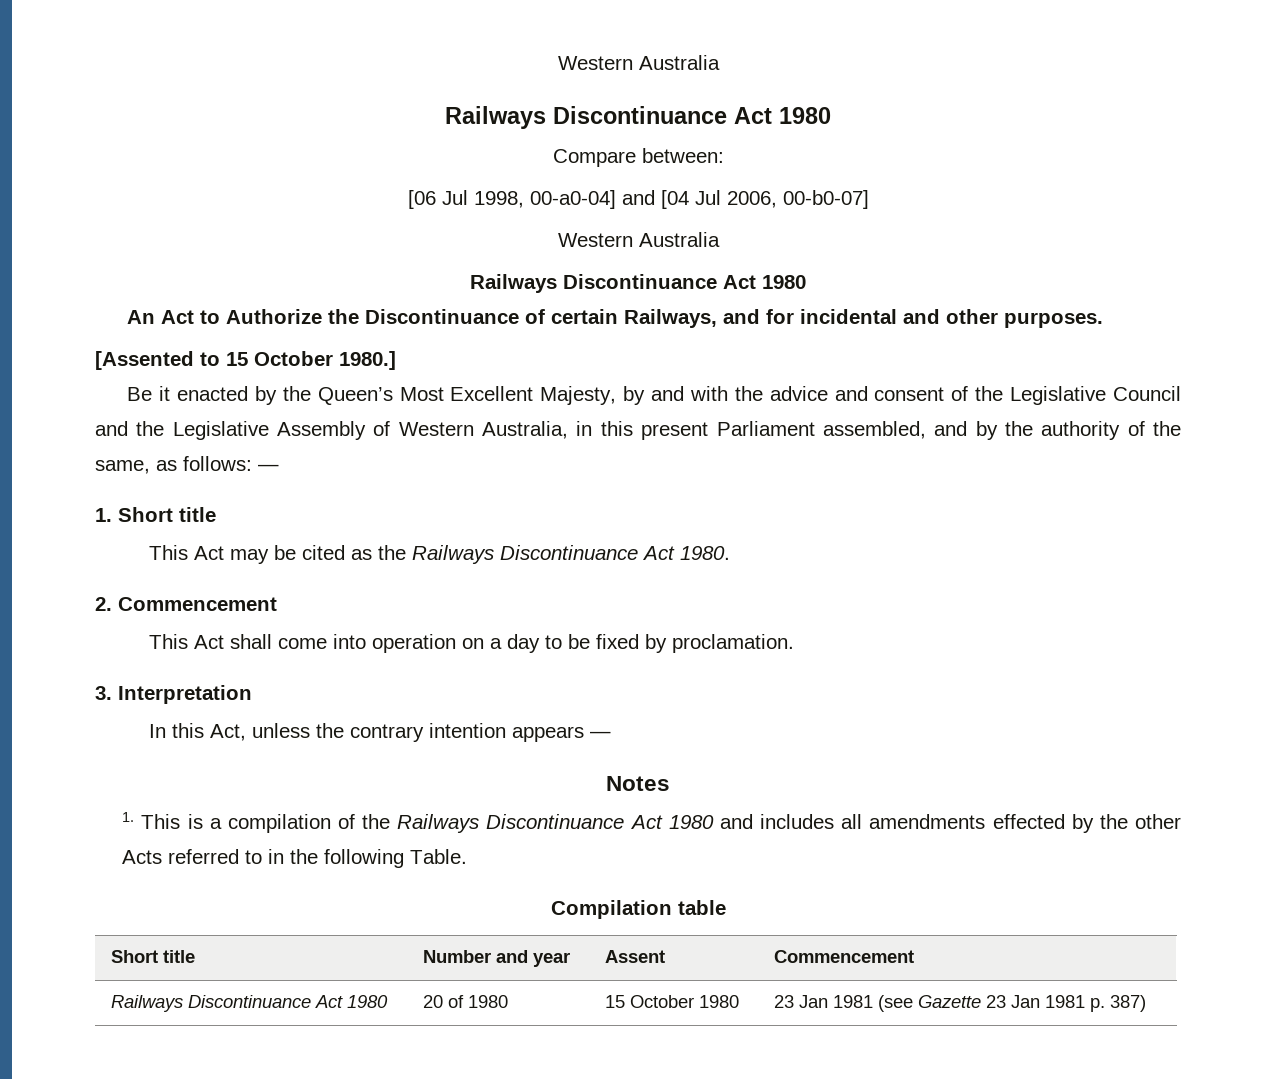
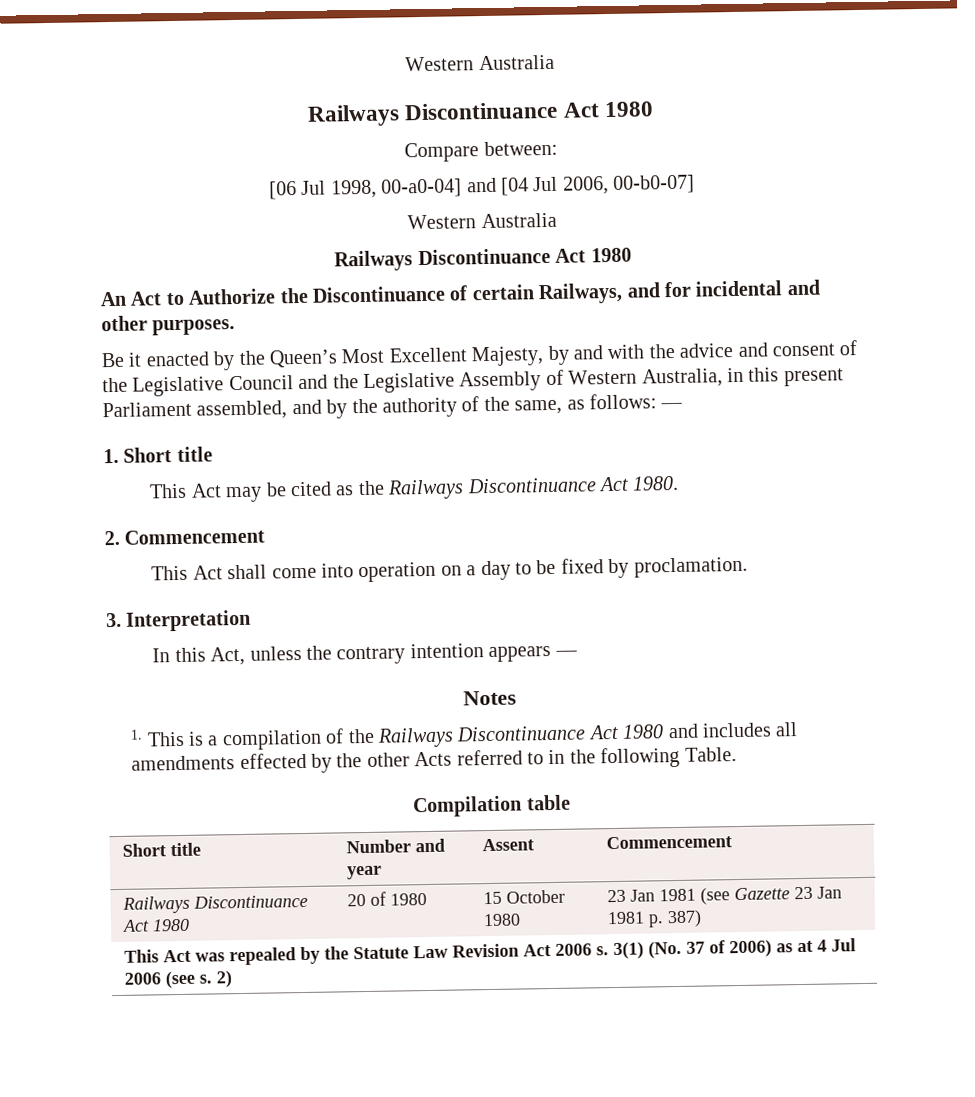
- [Assented to 15 October 1980.]
+ This Act was repealed by the Statute Law Revision Act 2006 s. 3(1) (No. 37 of 2006) as at 4 Jul 2006 (see s. 2)

